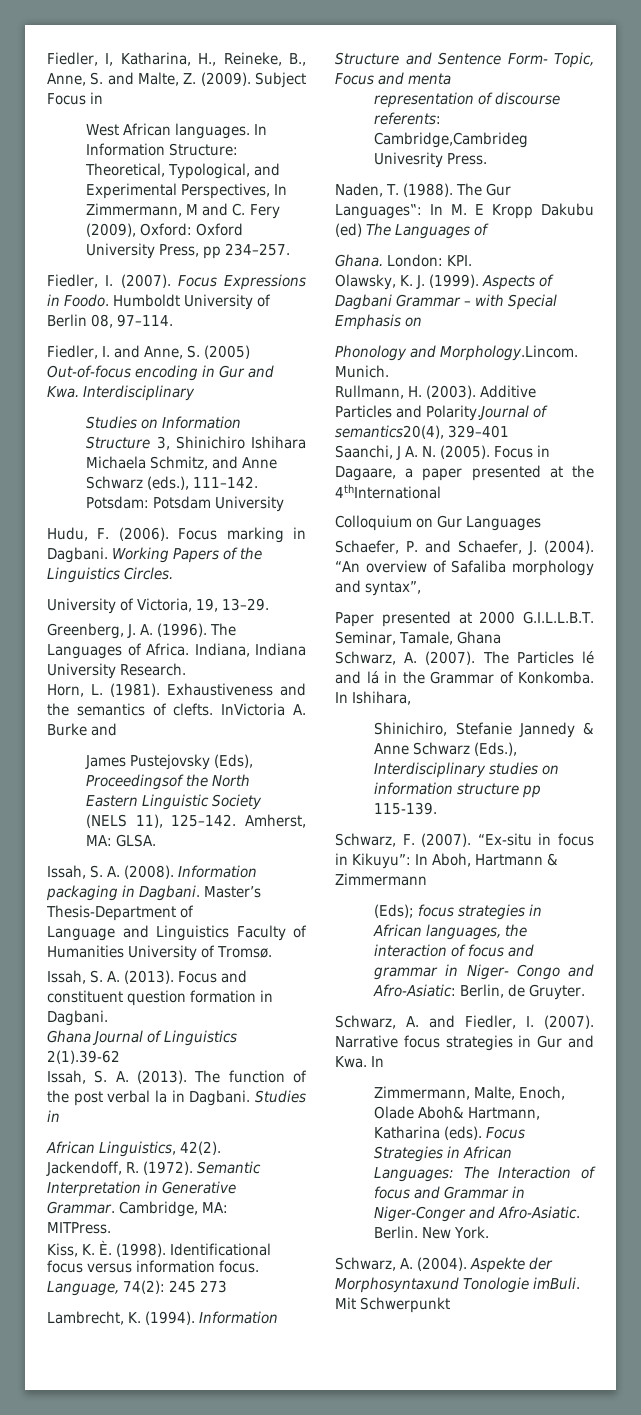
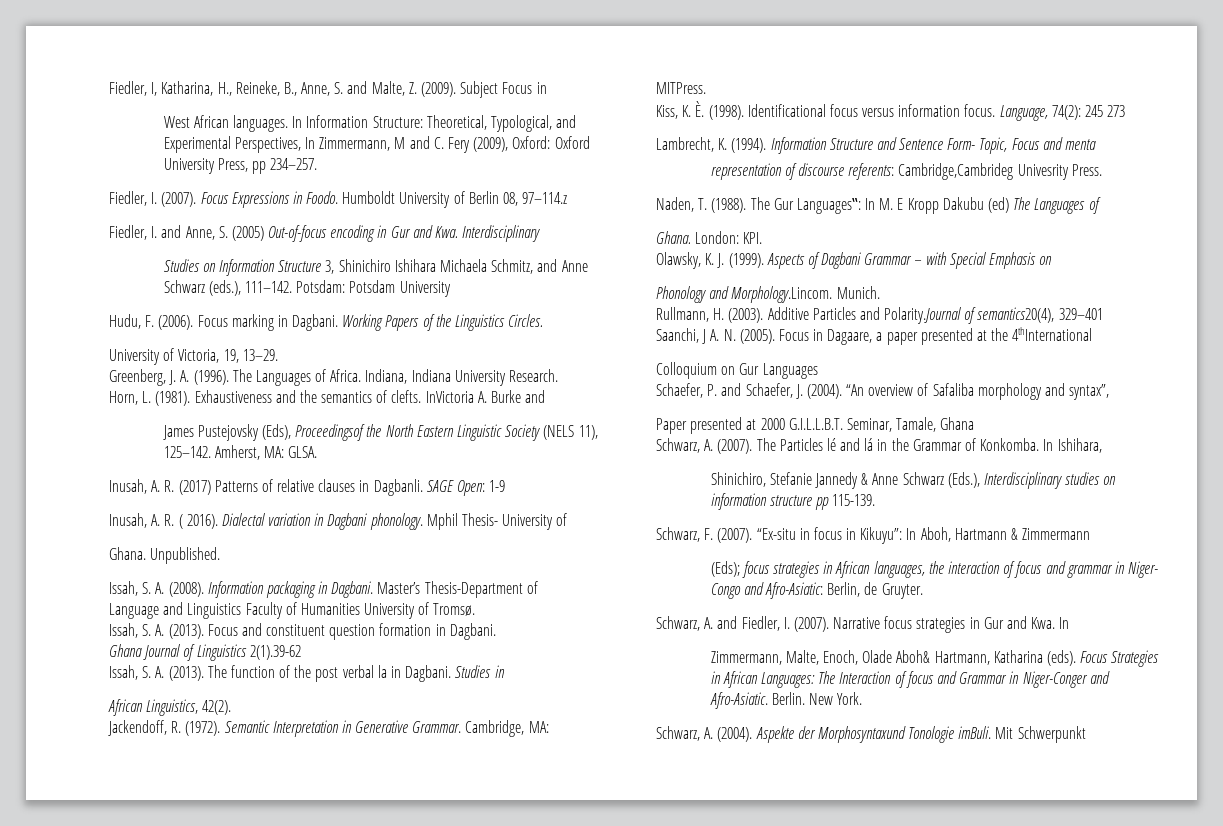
- Humboldt University of Berlin 08, 97–114.
+ Humboldt University of Berlin 08, 97–114.z
+ Inusah, A. R. (2017) Patterns of relative clauses in Dagbanli. SAGE Open: 1-9
+ Inusah, A. R. ( 2016). Dialectal variation in Dagbani phonology. Mphil Thesis- University of
+ Ghana. Unpublished.

